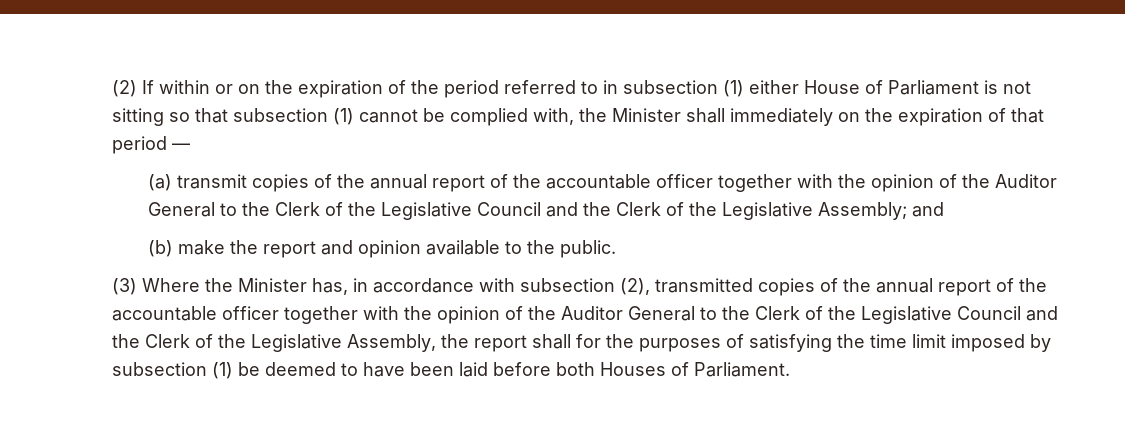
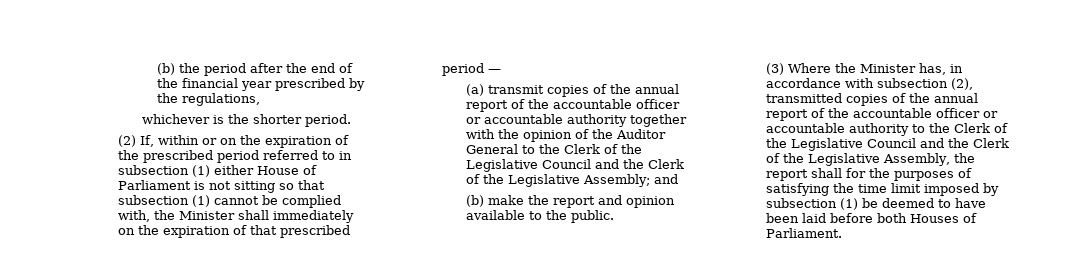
- (2) If within or on the expiration of the period referred to in subsection (1) either House of Parliament is not sitting so that subsection (1) cannot be complied with, the Minister shall immediately on the expiration of that period —
+ (b) the period after the end of the financial year prescribed by the regulations,
+ whichever is the shorter period.
+ (2) If, within or on the expiration of the prescribed period referred to in subsection (1) either House of Parliament is not sitting so that subsection (1) cannot be complied with, the Minister shall immediately on the expiration of that prescribed period —
- (a) transmit copies of the annual report of the accountable officer together with the opinion of the Auditor General to the Clerk of the Legislative Council and the Clerk of the Legislative Assembly; and
+ (a) transmit copies of the annual report of the accountable officer or accountable authority together with the opinion of the Auditor General to the Clerk of the Legislative Council and the Clerk of the Legislative Assembly; and
- (3) Where the Minister has, in accordance with subsection (2), transmitted copies of the annual report of the accountable officer together with the opinion of the Auditor General to the Clerk of the Legislative Council and the Clerk of the Legislative Assembly, the report shall for the purposes of satisfying the time limit imposed by subsection (1) be deemed to have been laid before both Houses of Parliament.
+ (3) Where the Minister has, in accordance with subsection (2), transmitted copies of the annual report of the accountable officer or accountable authority to the Clerk of the Legislative Council and the Clerk of the Legislative Assembly, the report shall for the purposes of satisfying the time limit imposed by subsection (1) be deemed to have been laid before both Houses of Parliament.

